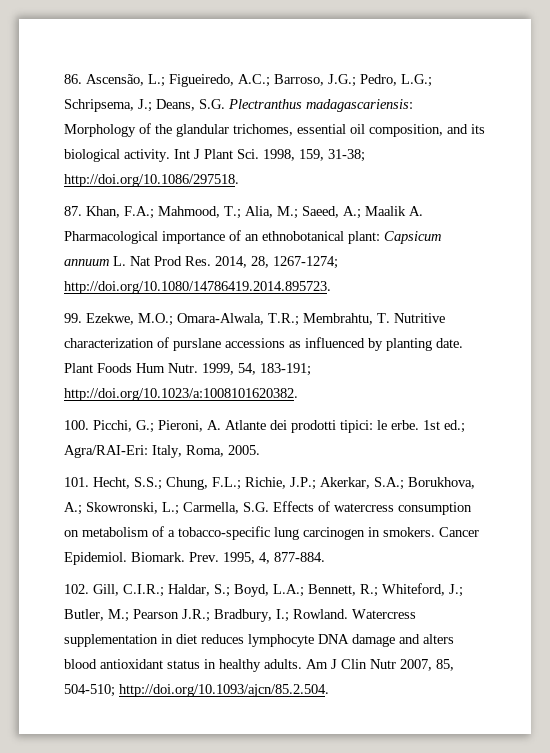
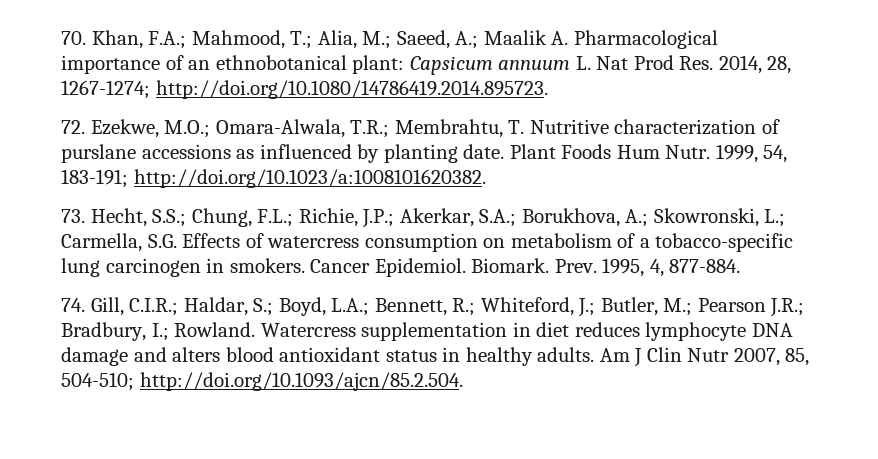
- 86. Ascensão, L.; Figueiredo, A.C.; Barroso, J.G.; Pedro, L.G.; Schripsema, J.; Deans, S.G. Plectranthus madagascariensis: Morphology of the glandular trichomes, essential oil composition, and its biological activity. Int J Plant Sci. 1998, 159, 31-38; http://doi.org/10.1086/297518.
- 87. Khan, F.A.; Mahmood, T.; Alia, M.; Saeed, A.; Maalik A. Pharmacological importance of an ethnobotanical plant: Capsicum annuum L. Nat Prod Res. 2014, 28, 1267-1274; http://doi.org/10.1080/14786419.2014.895723.
+ 70. Khan, F.A.; Mahmood, T.; Alia, M.; Saeed, A.; Maalik A. Pharmacological importance of an ethnobotanical plant: Capsicum annuum L. Nat Prod Res. 2014, 28, 1267-1274; http://doi.org/10.1080/14786419.2014.895723.
- 99. Ezekwe, M.O.; Omara-Alwala, T.R.; Membrahtu, T. Nutritive characterization of purslane accessions as influenced by planting date.
+ 72. Ezekwe, M.O.; Omara-Alwala, T.R.; Membrahtu, T. Nutritive characterization of purslane accessions as influenced by planting date.
- 100. Picchi, G.; Pieroni, A. Atlante dei prodotti tipici: le erbe. 1st ed.; Agra/RAI-Eri: Italy, Roma, 2005.
- 101. Hecht, S.S.; Chung, F.L.; Richie, J.P.; Akerkar, S.A.; Borukhova, A.; Skowronski, L.; Carmella, S.G. Effects of watercress consumption on metabolism of a tobacco-specific lung carcinogen in smokers.
+ 73. Hecht, S.S.; Chung, F.L.; Richie, J.P.; Akerkar, S.A.; Borukhova, A.; Skowronski, L.; Carmella, S.G. Effects of watercress consumption on metabolism of a tobacco-specific lung carcinogen in smokers.
- 102. Gill, C.I.R.; Haldar, S.; Boyd, L.A.; Bennett, R.; Whiteford, J.; Butler, M.; Pearson J.R.; Bradbury, I.; Rowland.
+ 74. Gill, C.I.R.; Haldar, S.; Boyd, L.A.; Bennett, R.; Whiteford, J.; Butler, M.; Pearson J.R.; Bradbury, I.; Rowland.

